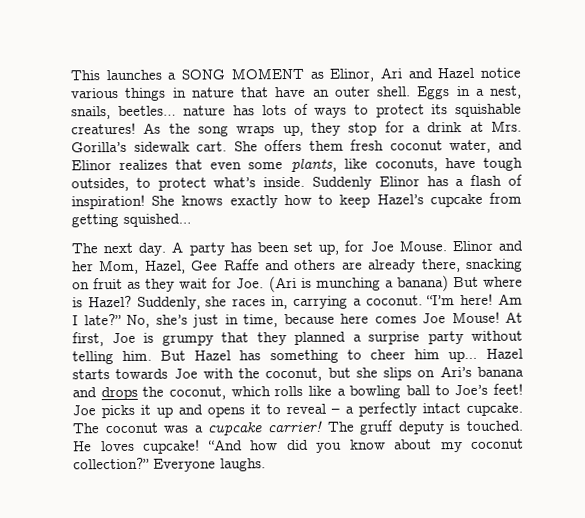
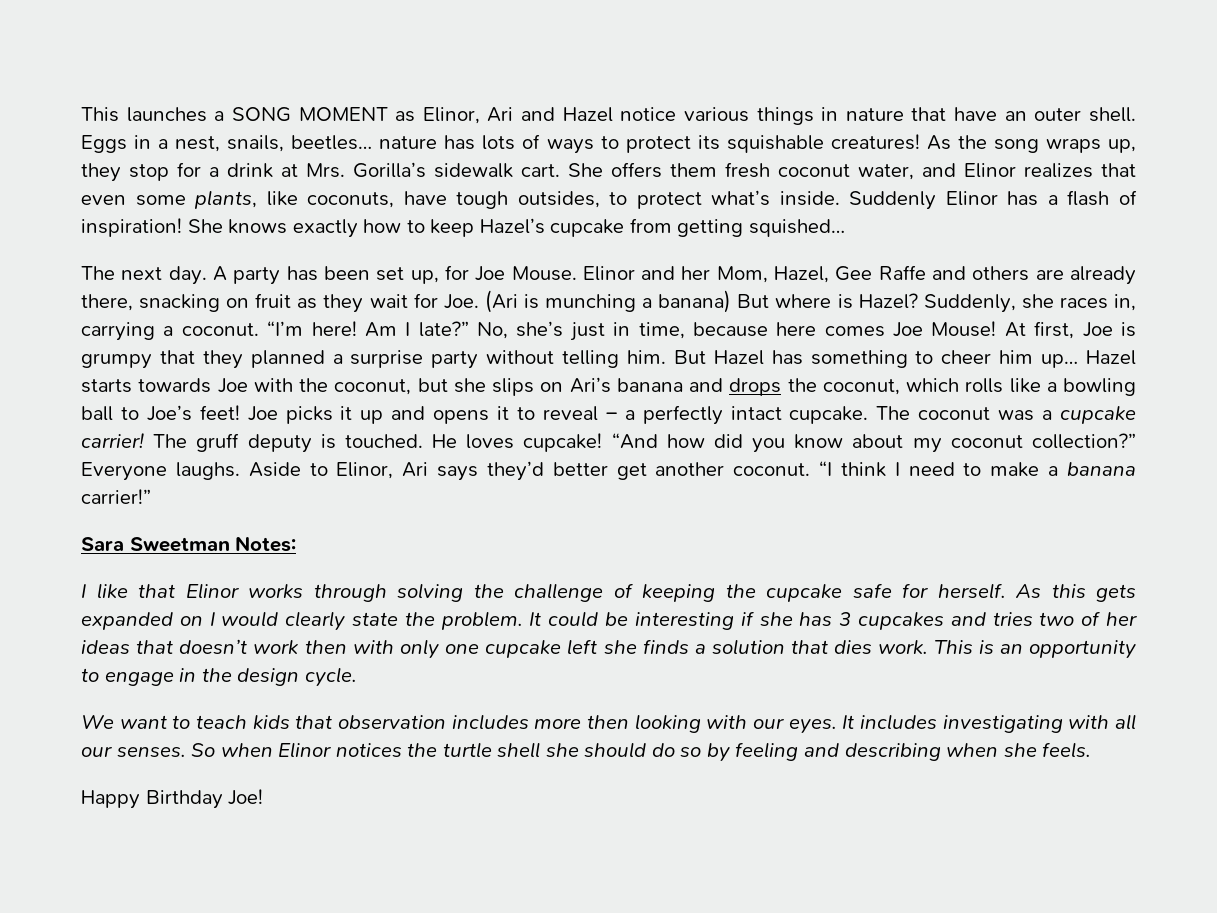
+ Aside to Elinor, Ari says they’d better get another coconut. “I think I need to make a banana carrier!”
+ Sara Sweetman Notes:
+ I like that Elinor works through solving the challenge of keeping the cupcake safe for herself. As this gets expanded on I would clearly state the problem. It could be interesting if she has 3 cupcakes and tries two of her ideas that doesn’t work then with only one cupcake left she finds a solution that dies work. This is an opportunity to engage in the design cycle.
+ We want to teach kids that observation includes more then looking with our eyes. It includes investigating with all our senses. So when Elinor notices the turtle shell she should do so by feeling and describing when she feels.
+ Happy Birthday Joe!

